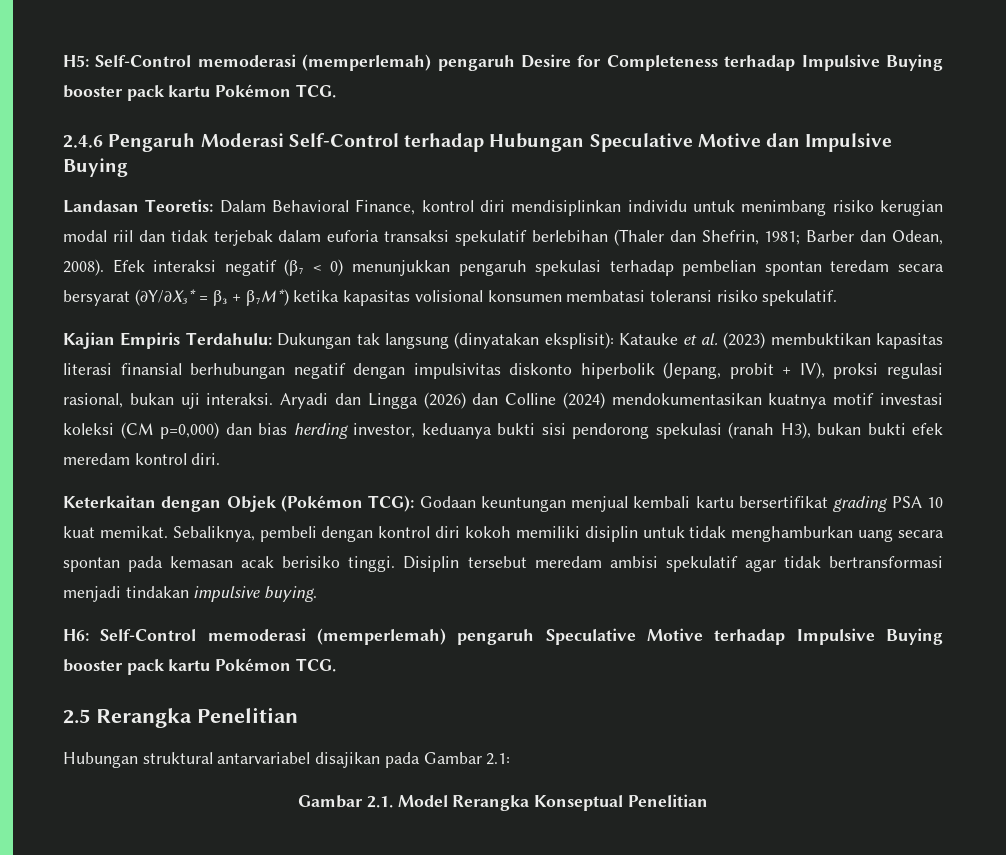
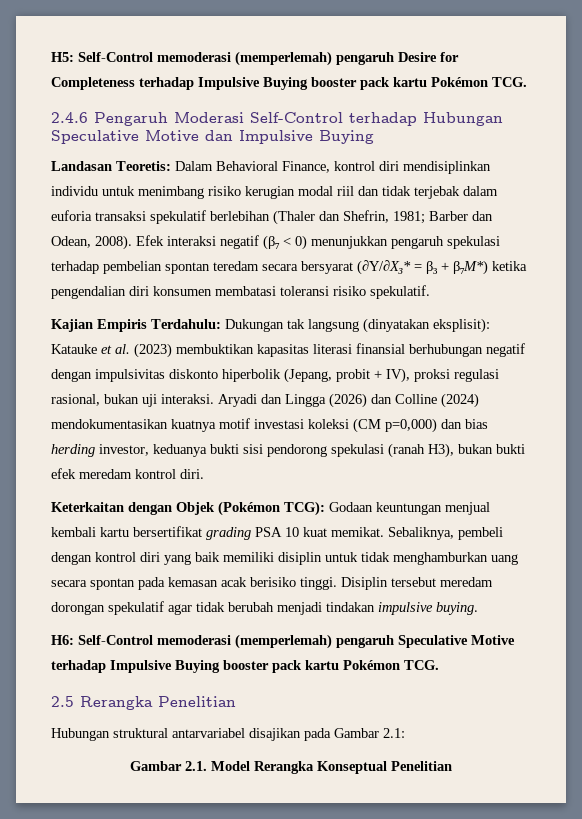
- Efek interaksi negatif (β₇ < 0) menunjukkan pengaruh spekulasi terhadap pembelian spontan teredam secara bersyarat (∂Y/∂X₃* = β₃ + β₇M*) ketika kapasitas volisional konsumen membatasi toleransi risiko spekulatif.
+ Efek interaksi negatif (β₇ < 0) menunjukkan pengaruh spekulasi terhadap pembelian spontan teredam secara bersyarat (∂Y/∂X₃* = β₃ + β₇M*) ketika pengendalian diri konsumen membatasi toleransi risiko spekulatif.
- Sebaliknya, pembeli dengan kontrol diri kokoh memiliki disiplin untuk tidak menghamburkan uang secara spontan pada kemasan acak berisiko tinggi.
+ Sebaliknya, pembeli dengan kontrol diri yang baik memiliki disiplin untuk tidak menghamburkan uang secara spontan pada kemasan acak berisiko tinggi.
- Disiplin tersebut meredam ambisi spekulatif agar tidak bertransformasi menjadi tindakan impulsive buying.
+ Disiplin tersebut meredam dorongan spekulatif agar tidak berubah menjadi tindakan impulsive buying.

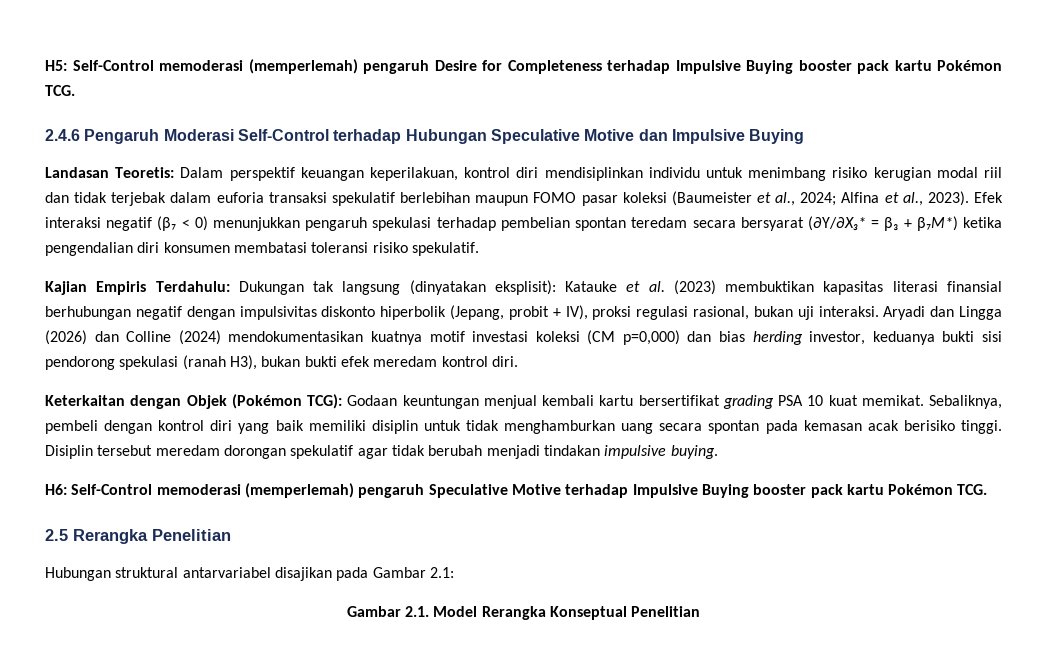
- Landasan Teoretis: Dalam Behavioral Finance, kontrol diri mendisiplinkan individu untuk menimbang risiko kerugian modal riil dan tidak terjebak dalam euforia transaksi spekulatif berlebihan (Thaler dan Shefrin, 1981; Barber dan Odean, 2008).
+ Landasan Teoretis: Dalam perspektif keuangan keperilakuan, kontrol diri mendisiplinkan individu untuk menimbang risiko kerugian modal riil dan tidak terjebak dalam euforia transaksi spekulatif berlebihan maupun FOMO pasar koleksi (Baumeister et al., 2024; Alfina et al., 2023).

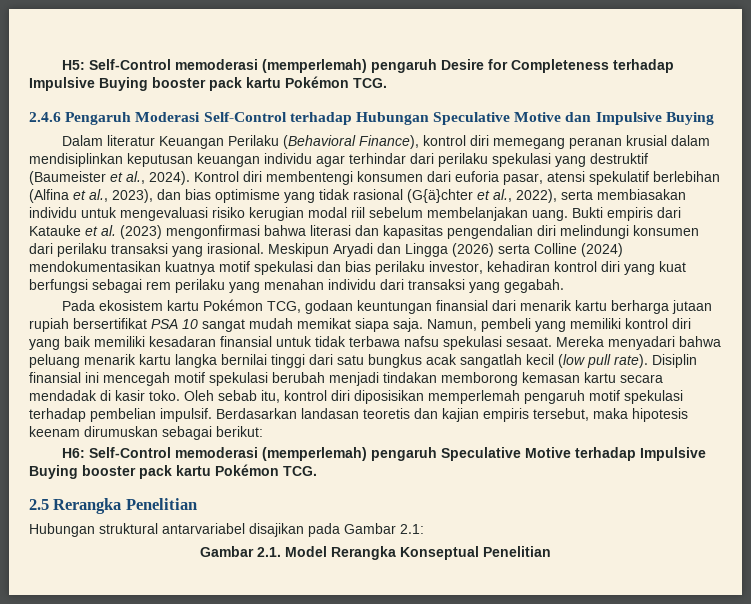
- Landasan Teoretis: Dalam perspektif keuangan keperilakuan, kontrol diri mendisiplinkan individu untuk menimbang risiko kerugian modal riil dan tidak terjebak dalam euforia transaksi spekulatif berlebihan maupun FOMO pasar koleksi (Baumeister et al., 2024; Alfina et al., 2023). Efek interaksi negatif (β₇ < 0) menunjukkan pengaruh spekulasi terhadap pembelian spontan teredam secara bersyarat (∂Y/∂X₃* = β₃ + β₇M*) ketika pengendalian diri konsumen membatasi toleransi risiko spekulatif.
- Kajian Empiris Terdahulu: Dukungan tak langsung (dinyatakan eksplisit): Katauke et al. (2023) membuktikan kapasitas literasi finansial berhubungan negatif dengan impulsivitas diskonto hiperbolik (Jepang, probit + IV), proksi regulasi rasional, bukan uji interaksi. Aryadi dan Lingga (2026) dan Colline (2024) mendokumentasikan kuatnya motif investasi koleksi (CM p=0,000) dan bias herding investor, keduanya bukti sisi pendorong spekulasi (ranah H3), bukan bukti efek meredam kontrol diri.
- Keterkaitan dengan Objek (Pokémon TCG): Godaan keuntungan menjual kembali kartu bersertifikat grading PSA 10 kuat memikat. Sebaliknya, pembeli dengan kontrol diri yang baik memiliki disiplin untuk tidak menghamburkan uang secara spontan pada kemasan acak berisiko tinggi. Disiplin tersebut meredam dorongan spekulatif agar tidak berubah menjadi tindakan impulsive buying.
+ Dalam literatur Keuangan Perilaku (Behavioral Finance), kontrol diri memegang peranan krusial dalam mendisiplinkan keputusan keuangan individu agar terhindar dari perilaku spekulasi yang destruktif (Baumeister et al., 2024). Kontrol diri membentengi konsumen dari euforia pasar, atensi spekulatif berlebihan (Alfina et al., 2023), dan bias optimisme yang tidak rasional (G{ä}chter et al., 2022), serta membiasakan individu untuk mengevaluasi risiko kerugian modal riil sebelum membelanjakan uang. Bukti empiris dari Katauke et al. (2023) mengonfirmasi bahwa literasi dan kapasitas pengendalian diri melindungi konsumen dari perilaku transaksi yang irasional. Meskipun Aryadi dan Lingga (2026) serta Colline (2024) mendokumentasikan kuatnya motif spekulasi dan bias perilaku investor, kehadiran kontrol diri yang kuat berfungsi sebagai rem perilaku yang menahan individu dari transaksi yang gegabah.
+ Pada ekosistem kartu Pokémon TCG, godaan keuntungan finansial dari menarik kartu berharga jutaan rupiah bersertifikat PSA 10 sangat mudah memikat siapa saja. Namun, pembeli yang memiliki kontrol diri yang baik memiliki kesadaran finansial untuk tidak terbawa nafsu spekulasi sesaat. Mereka menyadari bahwa peluang menarik kartu langka bernilai tinggi dari satu bungkus acak sangatlah kecil (low pull rate). Disiplin finansial ini mencegah motif spekulasi berubah menjadi tindakan memborong kemasan kartu secara mendadak di kasir toko. Oleh sebab itu, kontrol diri diposisikan memperlemah pengaruh motif spekulasi terhadap pembelian impulsif. Berdasarkan landasan teoretis dan kajian empiris tersebut, maka hipotesis keenam dirumuskan sebagai berikut:

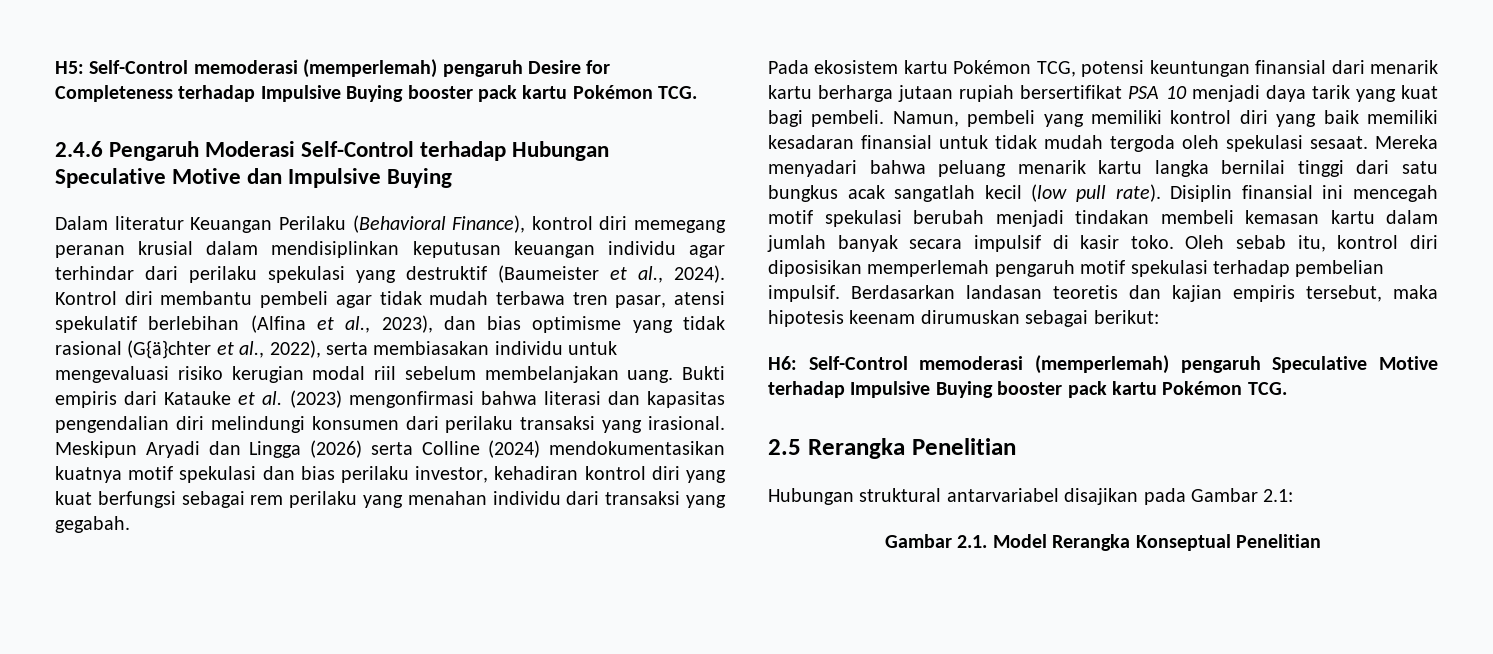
- Kontrol diri membentengi konsumen dari euforia pasar, atensi spekulatif berlebihan (Alfina et al., 2023), dan bias optimisme yang tidak rasional (G{ä}chter et al., 2022), serta membiasakan individu untuk mengevaluasi risiko kerugian modal riil sebelum membelanjakan uang.
+ Kontrol diri membantu pembeli agar tidak mudah terbawa tren pasar, atensi spekulatif berlebihan (Alfina et al., 2023), dan bias optimisme yang tidak rasional (G{ä}chter et al., 2022), serta membiasakan individu untuk mengevaluasi risiko kerugian modal riil sebelum membelanjakan uang.
- Pada ekosistem kartu Pokémon TCG, godaan keuntungan finansial dari menarik kartu berharga jutaan rupiah bersertifikat PSA 10 sangat mudah memikat siapa saja.
+ Pada ekosistem kartu Pokémon TCG, potensi keuntungan finansial dari menarik kartu berharga jutaan rupiah bersertifikat PSA 10 menjadi daya tarik yang kuat bagi pembeli.
- Namun, pembeli yang memiliki kontrol diri yang baik memiliki kesadaran finansial untuk tidak terbawa nafsu spekulasi sesaat.
+ Namun, pembeli yang memiliki kontrol diri yang baik memiliki kesadaran finansial untuk tidak mudah tergoda oleh spekulasi sesaat.
- Disiplin finansial ini mencegah motif spekulasi berubah menjadi tindakan memborong kemasan kartu secara mendadak di kasir toko.
+ Disiplin finansial ini mencegah motif spekulasi berubah menjadi tindakan membeli kemasan kartu dalam jumlah banyak secara impulsif di kasir toko.

